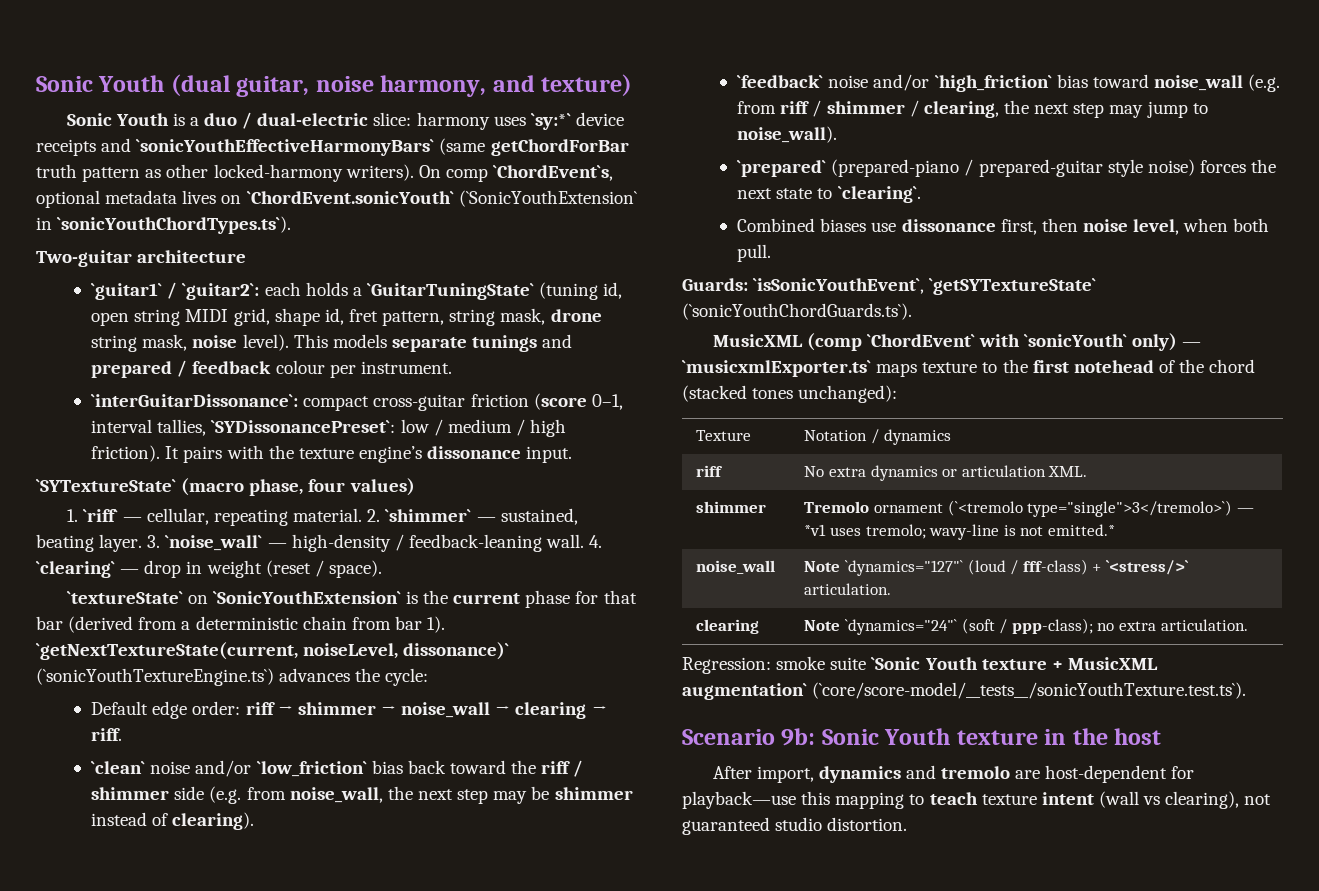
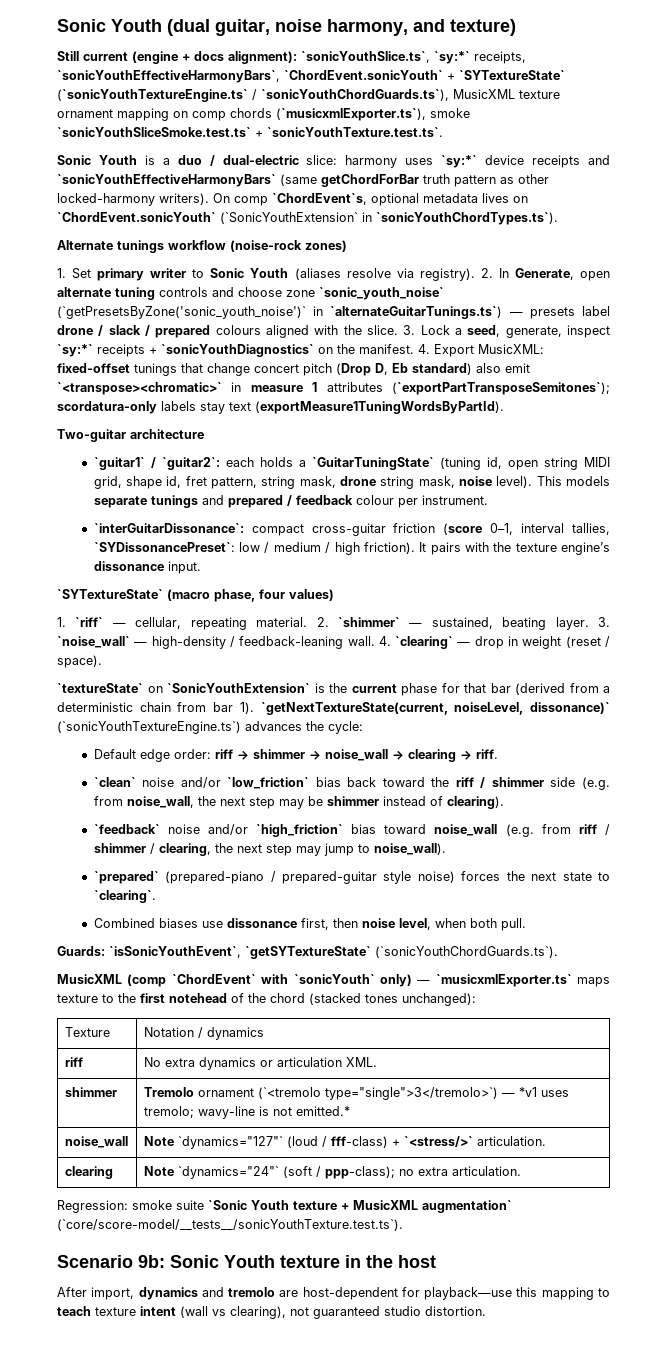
+ Still current (engine + docs alignment): `sonicYouthSlice.ts`, `sy:*` receipts, `sonicYouthEffectiveHarmonyBars`, `ChordEvent.sonicYouth` + `SYTextureState` (`sonicYouthTextureEngine.ts` / `sonicYouthChordGuards.ts`), MusicXML texture ornament mapping on comp chords (`musicxmlExporter.ts`), smoke `sonicYouthSliceSmoke.test.ts` + `sonicYouthTexture.test.ts`.
+ Alternate tunings workflow (noise-rock zones)
+ 1. Set primary writer to Sonic Youth (aliases resolve via registry). 2. In Generate, open alternate tuning controls and choose zone `sonic_youth_noise` (`getPresetsByZone('sonic_youth_noise')` in `alternateGuitarTunings.ts`) — presets label drone / slack / prepared colours aligned with the slice. 3. Lock a seed, generate, inspect `sy:*` receipts + `sonicYouthDiagnostics` on the manifest. 4. Export MusicXML: fixed-offset tunings that change concert pitch (Drop D, Eb standard) also emit `<transpose><chromatic>` in measure 1 attributes (`exportPartTransposeSemitones`); scordatura-only labels stay text (exportMeasure1TuningWordsByPartId).

